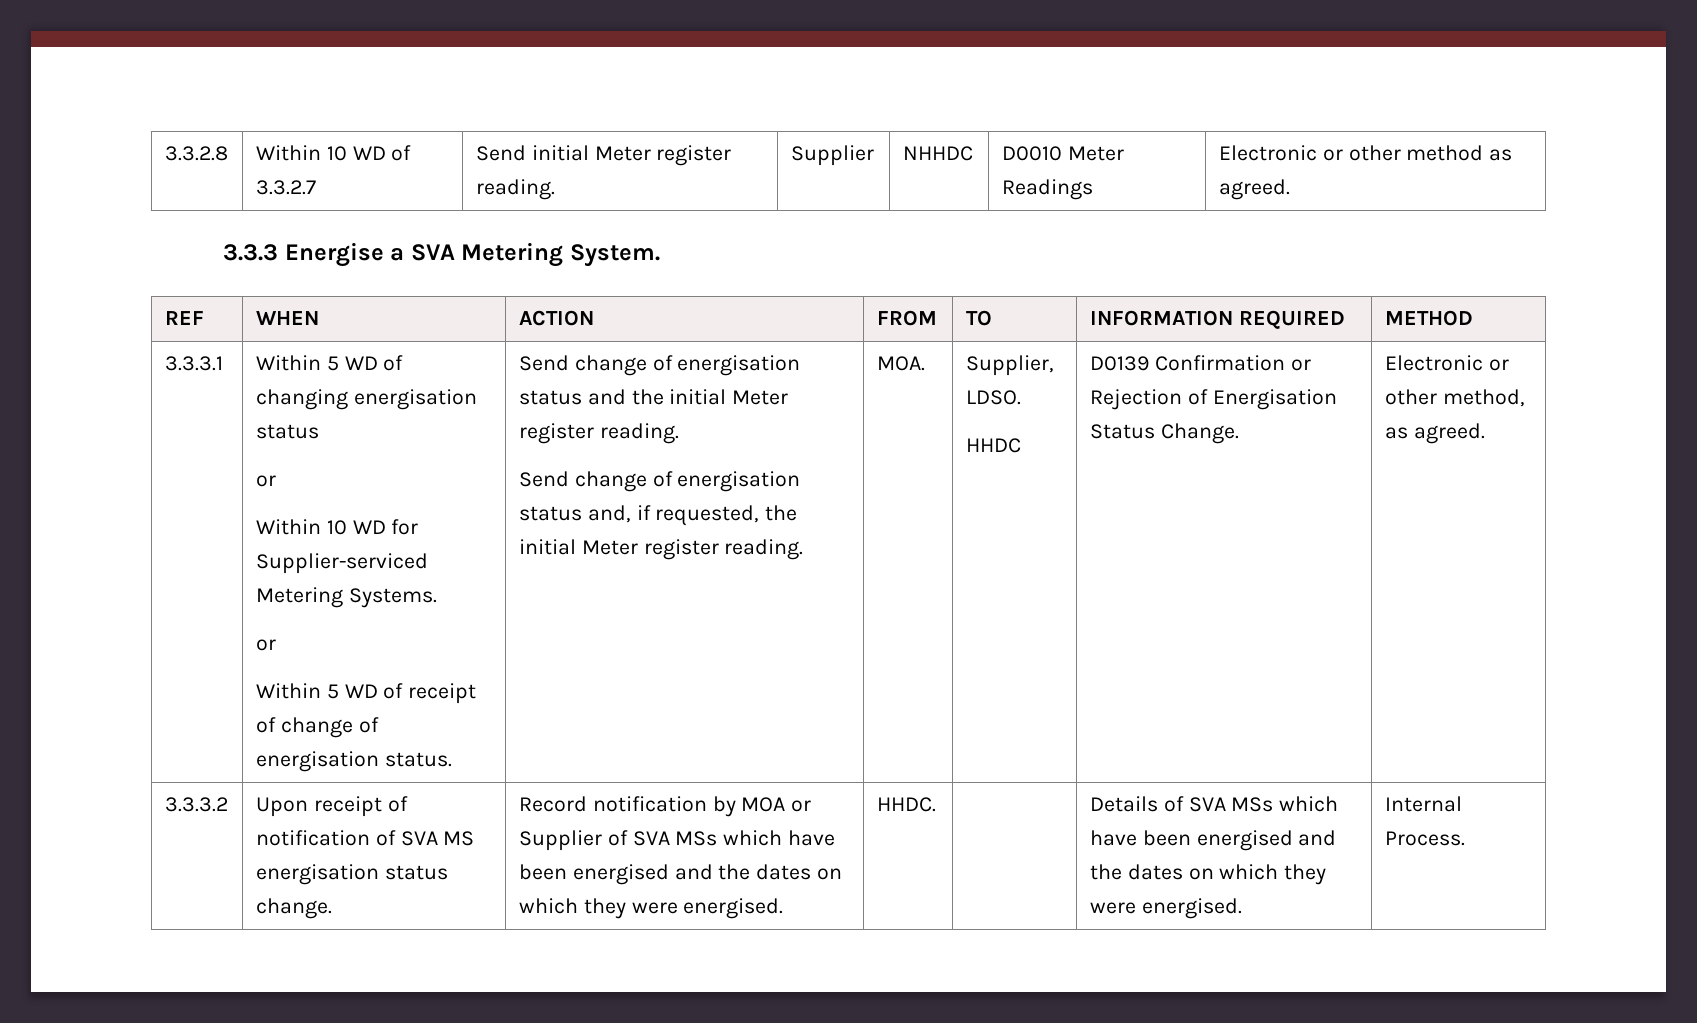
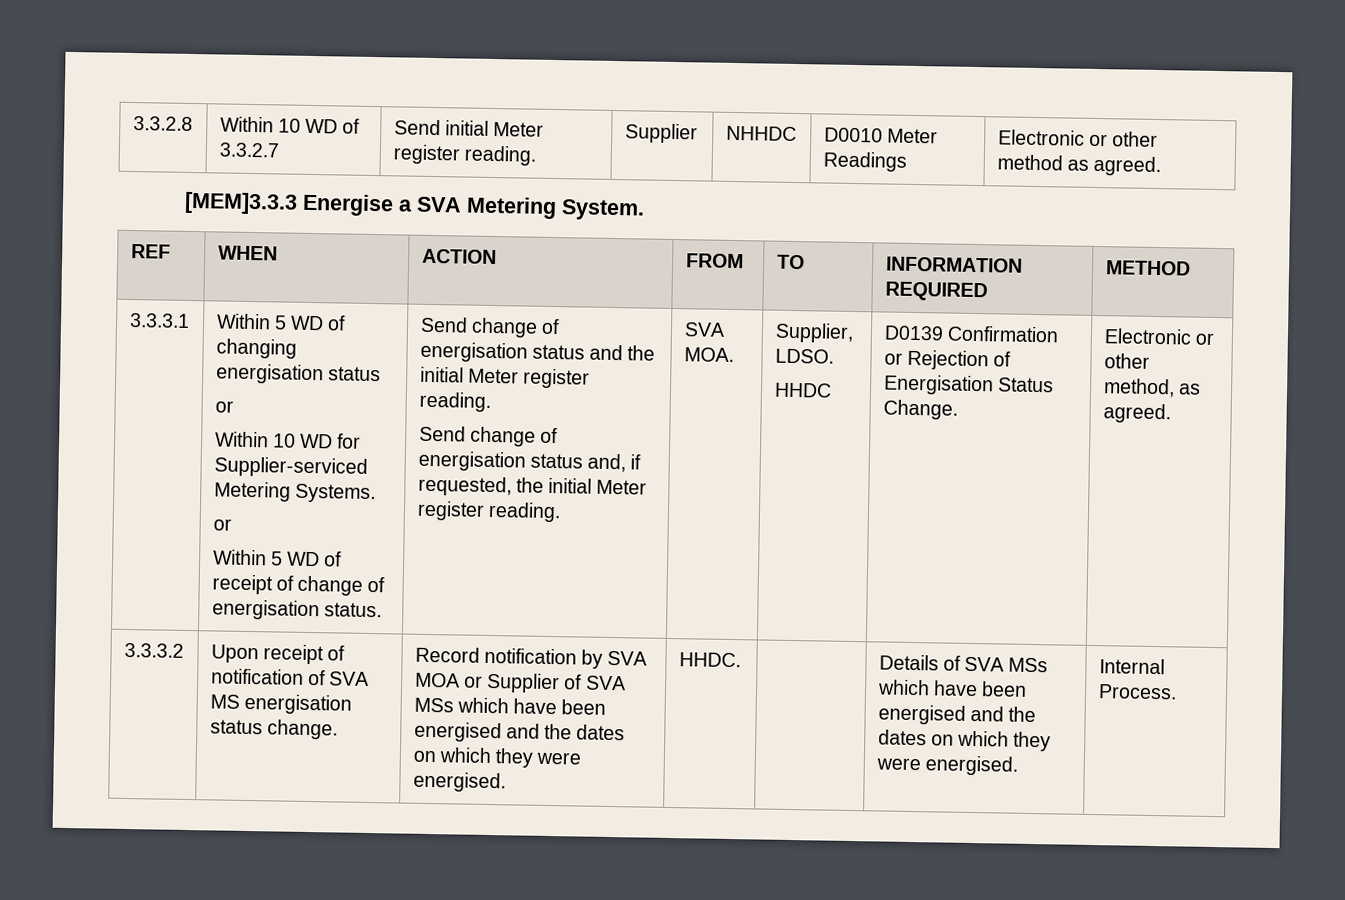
- 3.3.3 Energise a SVA Metering System.
+ [MEM]3.3.3 Energise a SVA Metering System.
- MOA.
+ SVA MOA.
- Record notification by MOA or Supplier of SVA MSs which have been energised and the dates on which they were energised.
+ Record notification by SVA MOA or Supplier of SVA MSs which have been energised and the dates on which they were energised.

